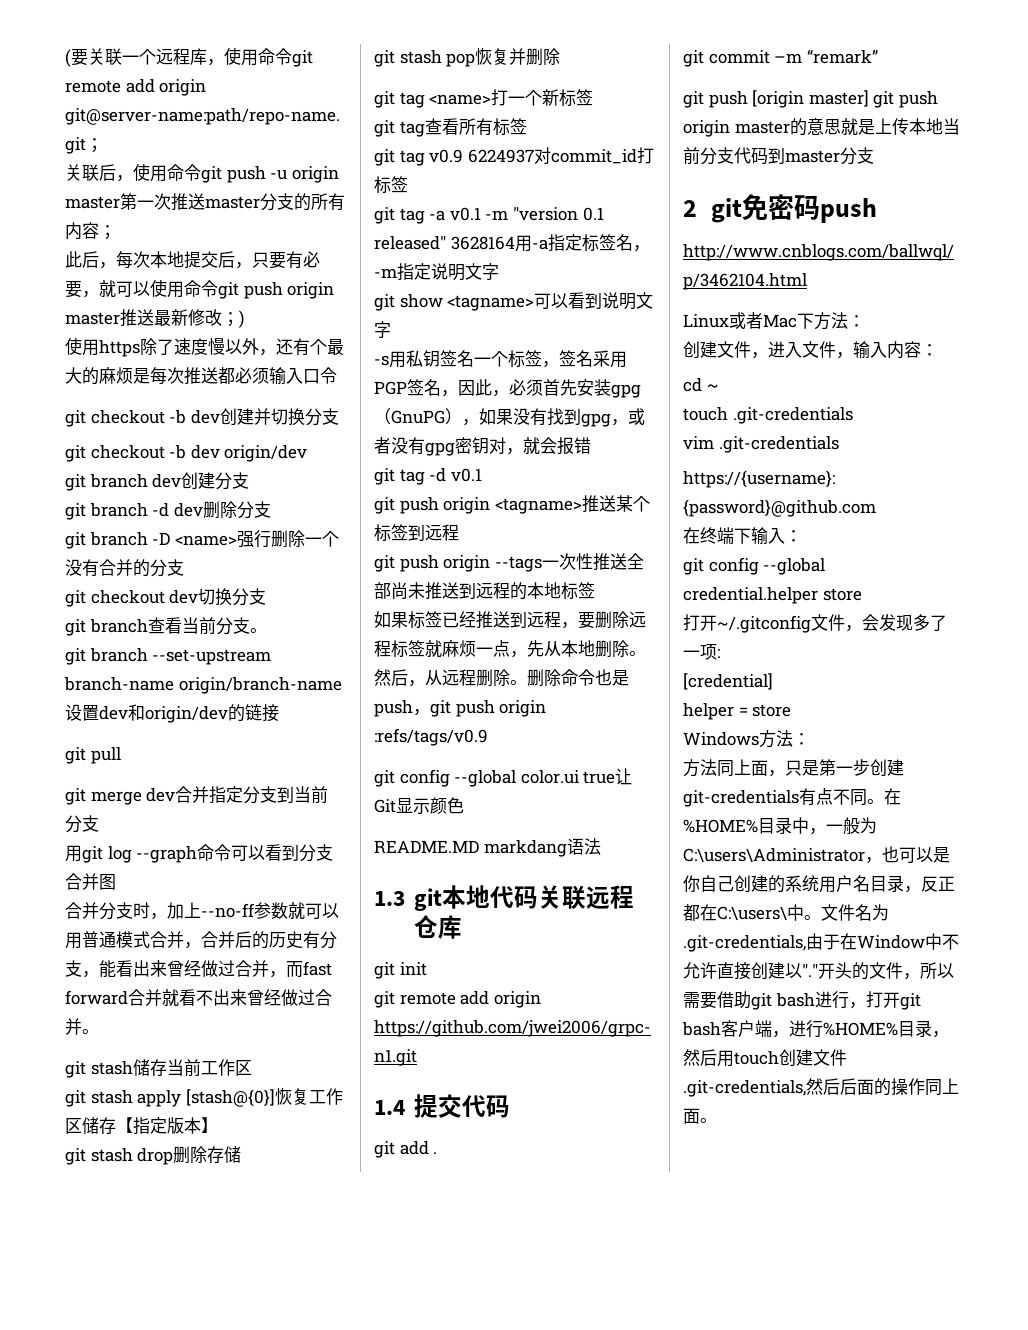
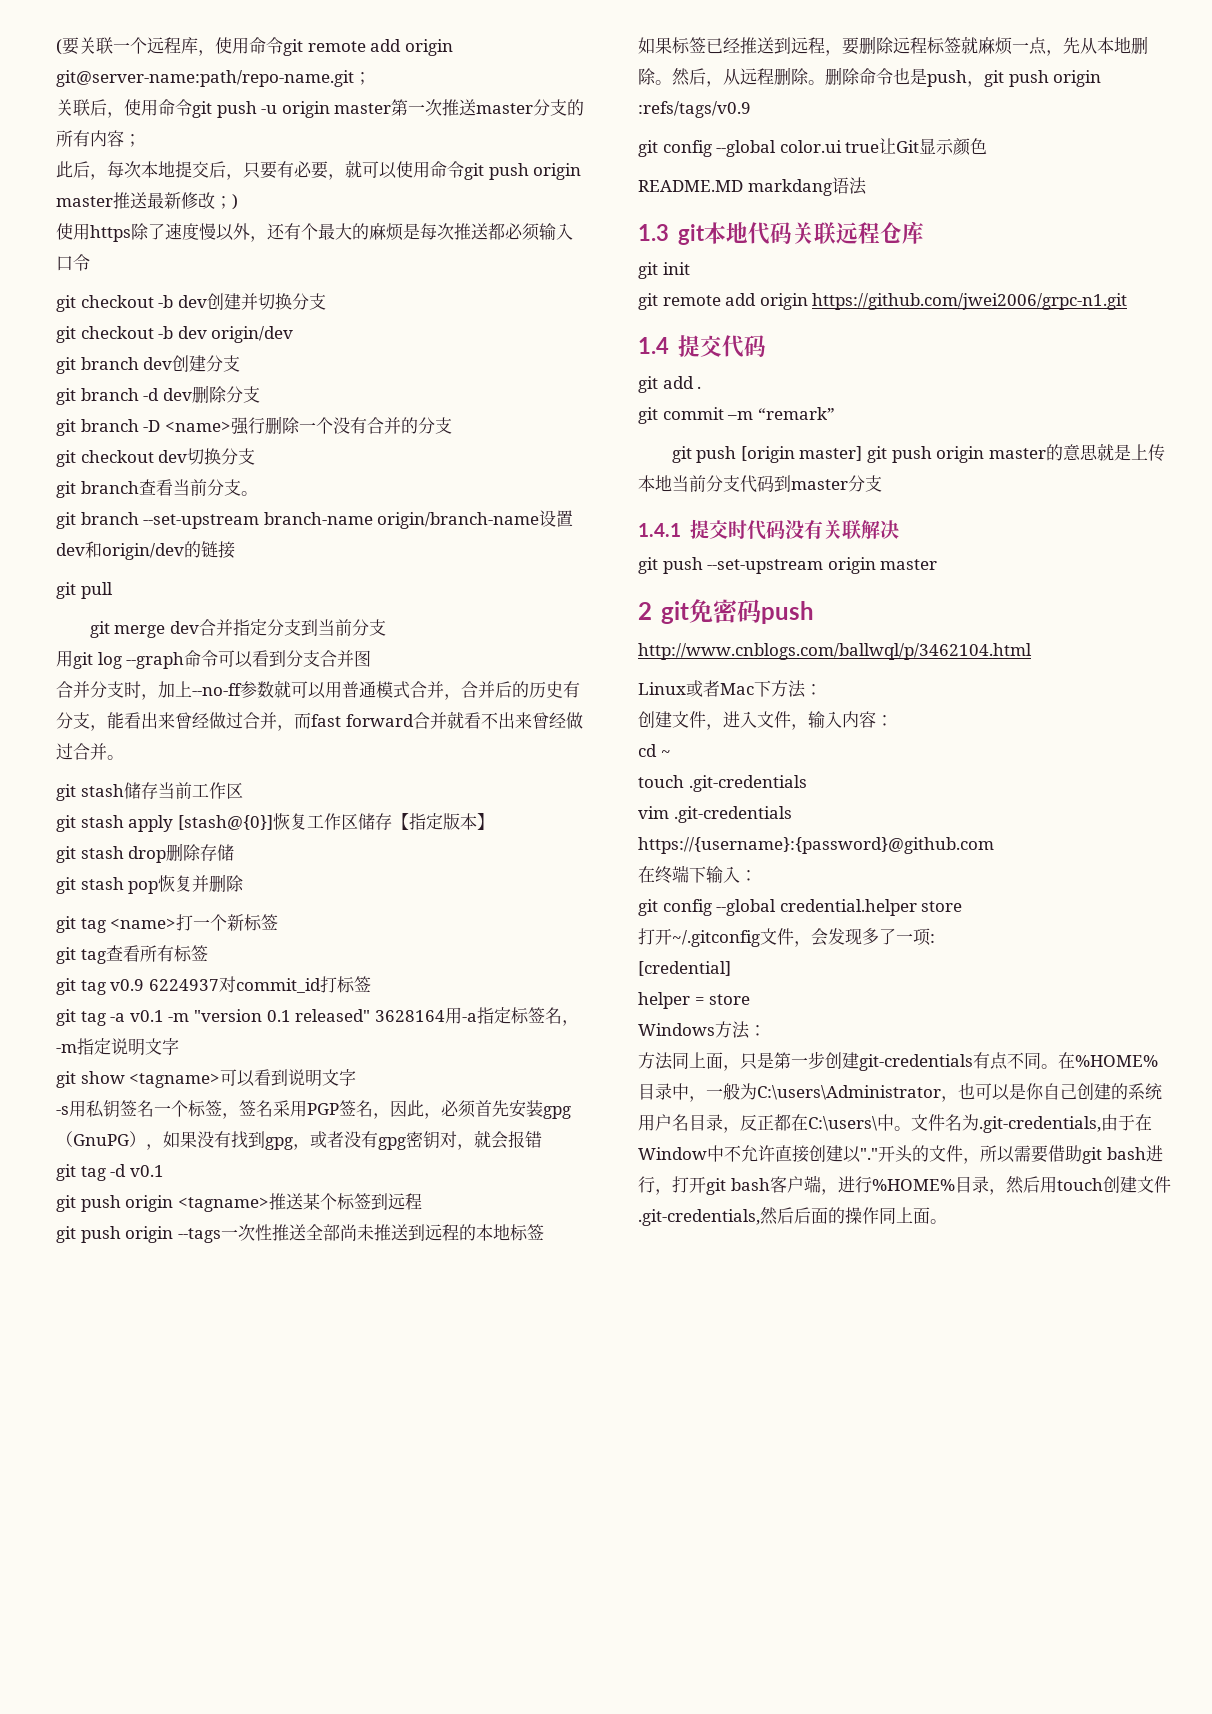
+ 1.4.1提交时代码没有关联解决
+ git push --set-upstream origin master

